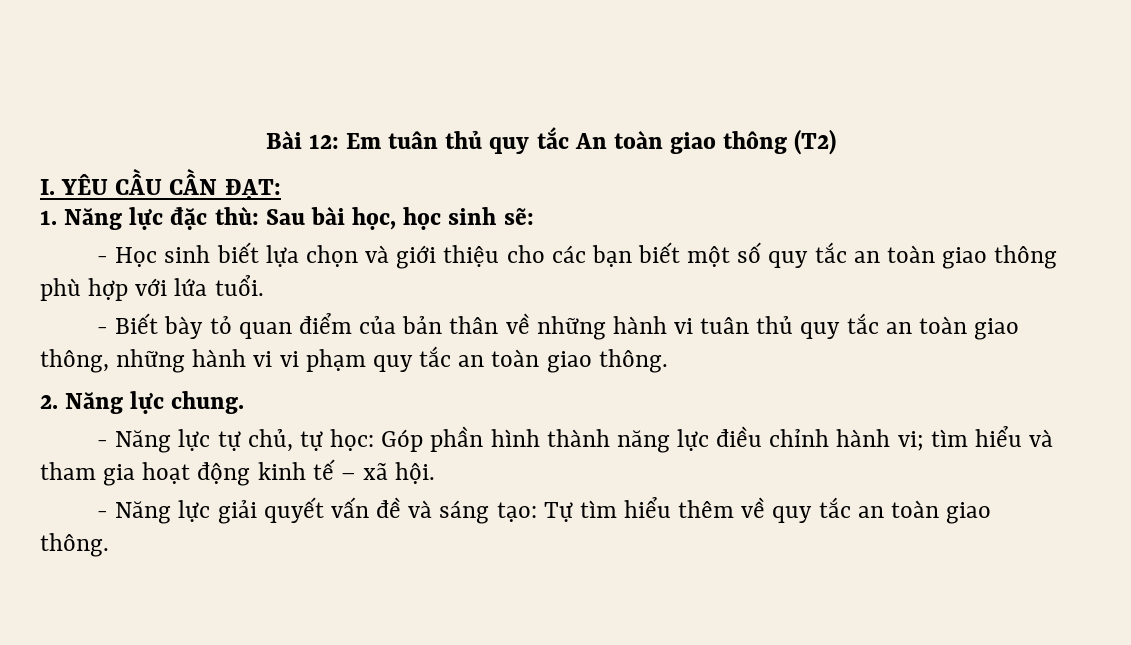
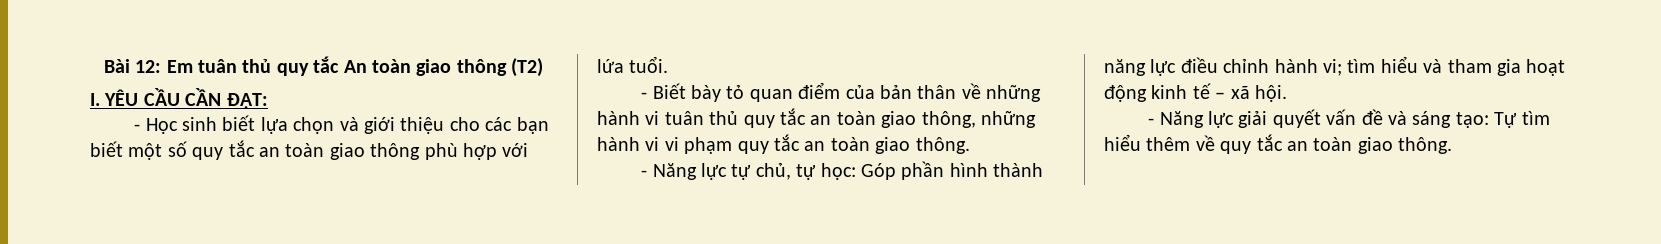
- 1. Năng lực đặc thù: Sau bài học, học sinh sẽ:
- 2. Năng lực chung.

